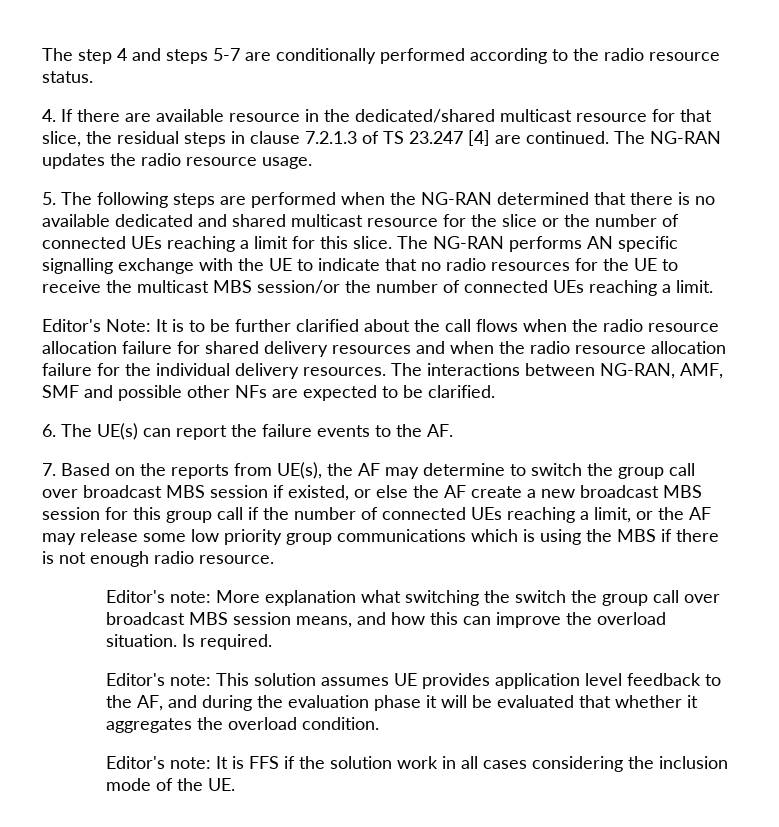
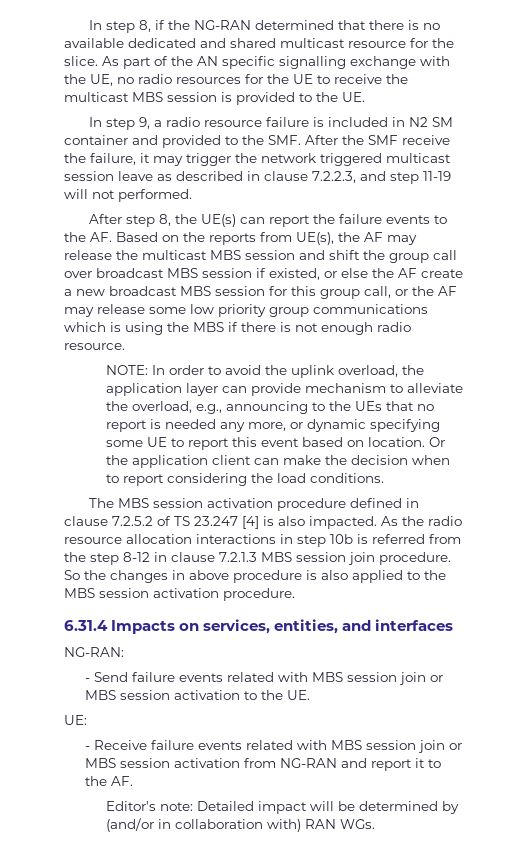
- The step 4 and steps 5-7 are conditionally performed according to the radio resource status.
- 4. If there are available resource in the dedicated/shared multicast resource for that slice, the residual steps in clause 7.2.1.3 of TS 23.247 [4] are continued. The NG-RAN updates the radio resource usage.
- 5. The following steps are performed when the NG-RAN determined that there is no available dedicated and shared multicast resource for the slice or the number of connected UEs reaching a limit for this slice. The NG-RAN performs AN specific signalling exchange with the UE to indicate that no radio resources for the UE to receive the multicast MBS session/or the number of connected UEs reaching a limit.
- Editor's Note: It is to be further clarified about the call flows when the radio resource allocation failure for shared delivery resources and when the radio resource allocation failure for the individual delivery resources. The interactions between NG-RAN, AMF, SMF and possible other NFs are expected to be clarified.
- 6. The UE(s) can report the failure events to the AF.
- 7. Based on the reports from UE(s), the AF may determine to switch the group call over broadcast MBS session if existed, or else the AF create a new broadcast MBS session for this group call if the number of connected UEs reaching a limit, or the AF may release some low priority group communications which is using the MBS if there is not enough radio resource.
+ In step 8, if the NG-RAN determined that there is no available dedicated and shared multicast resource for the slice. As part of the AN specific signalling exchange with the UE, no radio resources for the UE to receive the multicast MBS session is provided to the UE.
+ In step 9, a radio resource failure is included in N2 SM container and provided to the SMF. After the SMF receive the failure, it may trigger the network triggered multicast session leave as described in clause 7.2.2.3, and step 11-19 will not performed.
+ After step 8, the UE(s) can report the failure events to the AF. Based on the reports from UE(s), the AF may release the multicast MBS session and shift the group call over broadcast MBS session if existed, or else the AF create a new broadcast MBS session for this group call, or the AF may release some low priority group communications which is using the MBS if there is not enough radio resource.
- Editor's note: More explanation what switching the switch the group call over broadcast MBS session means, and how this can improve the overload situation. Is required.
- Editor's note: This solution assumes UE provides application level feedback to the AF, and during the evaluation phase it will be evaluated that whether it aggregates the overload condition.
- Editor's note: It is FFS if the solution work in all cases considering the inclusion mode of the UE.
+ NOTE: In order to avoid the uplink overload, the application layer can provide mechanism to alleviate the overload, e.g., announcing to the UEs that no report is needed any more, or dynamic specifying some UE to report this event based on location. Or the application client can make the decision when to report considering the load conditions.
+ The MBS session activation procedure defined in clause 7.2.5.2 of TS 23.247 [4] is also impacted. As the radio resource allocation interactions in step 10b is referred from the step 8-12 in clause 7.2.1.3 MBS session join procedure. So the changes in above procedure is also applied to the MBS session activation procedure.
+ 6.31.4 Impacts on services, entities, and interfaces
+ NG-RAN:
+ - Send failure events related with MBS session join or MBS session activation to the UE.
+ UE:
+ - Receive failure events related with MBS session join or MBS session activation from NG-RAN and report it to the AF.
+ Editor's note: Detailed impact will be determined by (and/or in collaboration with) RAN WGs.

